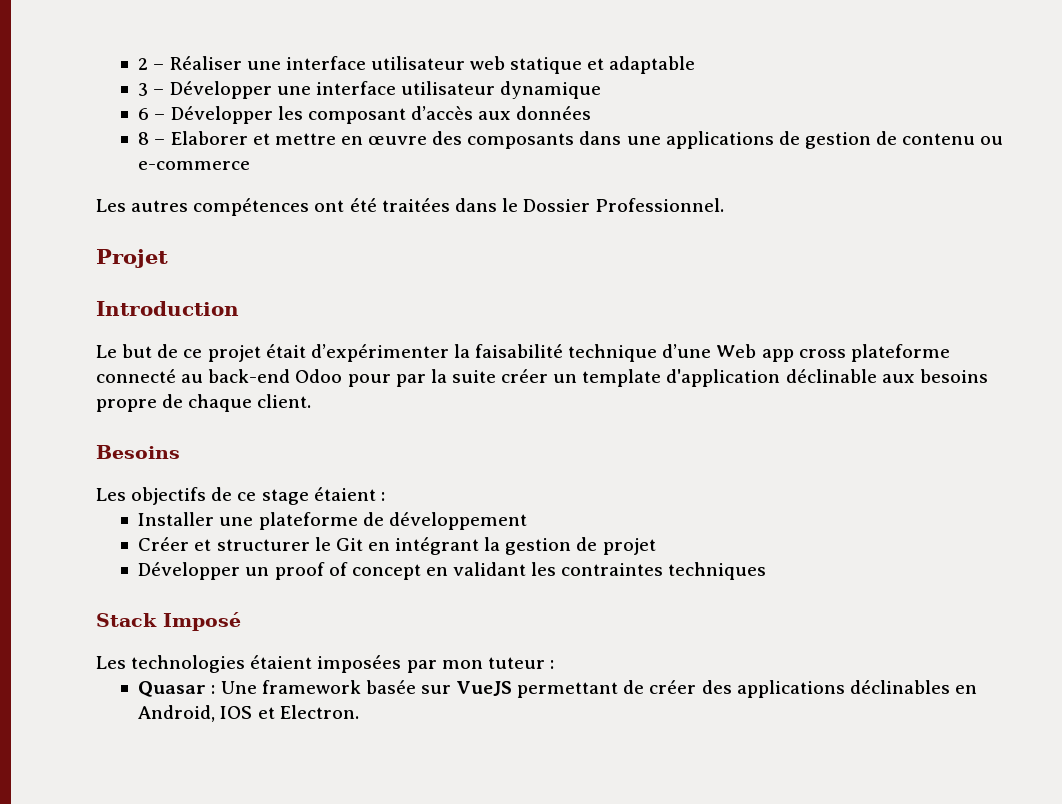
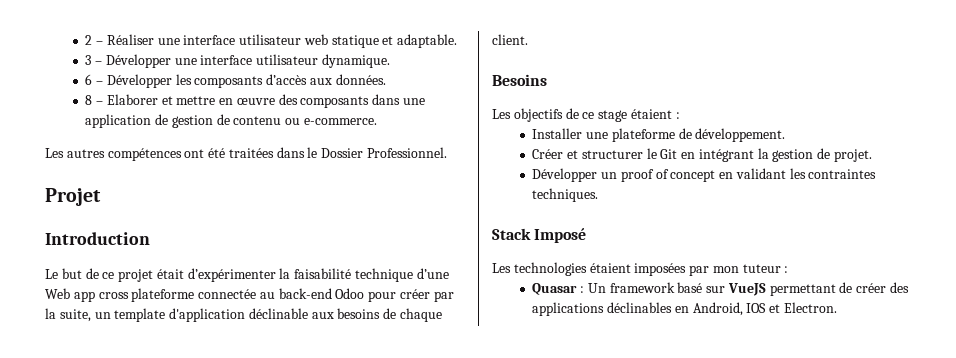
- 2 – Réaliser une interface utilisateur web statique et adaptable
+ 2 – Réaliser une interface utilisateur web statique et adaptable.
- 3 – Développer une interface utilisateur dynamique
+ 3 – Développer une interface utilisateur dynamique.
- 6 – Développer les composant d’accès aux données
+ 6 – Développer les composants d’accès aux données.
- 8 – Elaborer et mettre en œuvre des composants dans une applications de gestion de contenu ou e-commerce
+ 8 – Elaborer et mettre en œuvre des composants dans une application de gestion de contenu ou e-commerce.
- Le but de ce projet était d’expérimenter la faisabilité technique d’une Web app cross plateforme connecté au back-end Odoo pour par la suite créer un template d'application déclinable aux besoins propre de chaque client.
+ Le but de ce projet était d’expérimenter la faisabilité technique d’une Web app cross plateforme connectée au back-end Odoo pour créer par la suite, un template d'application déclinable aux besoins de chaque client.
- Installer une plateforme de développement
+ Installer une plateforme de développement.
- Créer et structurer le Git en intégrant la gestion de projet
+ Créer et structurer le Git en intégrant la gestion de projet.
- Développer un proof of concept en validant les contraintes techniques
+ Développer un proof of concept en validant les contraintes techniques.
- Quasar : Une framework basée sur VueJS permettant de créer des applications déclinables en Android, IOS et Electron.
+ Quasar : Un framework basé sur VueJS permettant de créer des applications déclinables en Android, IOS et Electron.

